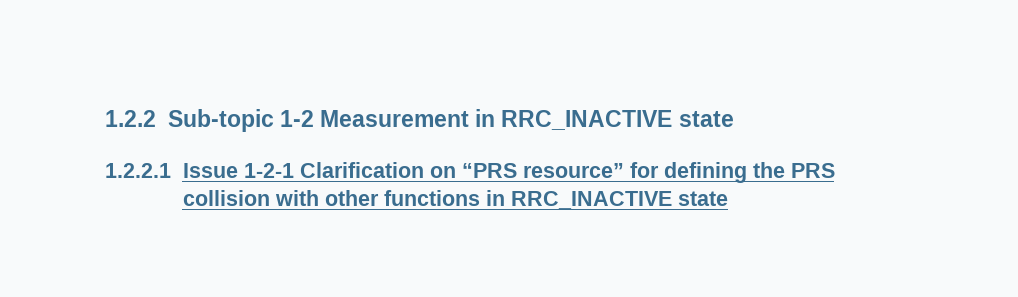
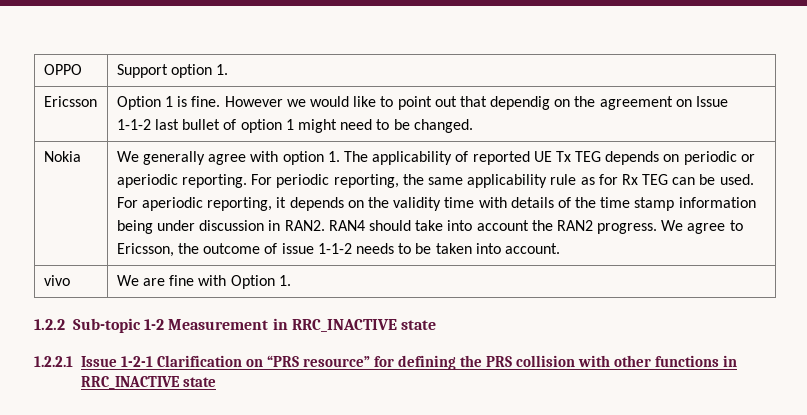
+ OPPO | Support option 1.
+ Ericsson | Option 1 is fine. However we would like to point out that dependig on the agreement on Issue 1-1-2 last bullet of option 1 might need to be changed.
+ Nokia | We generally agree with option 1. The applicability of reported UE Tx TEG depends on periodic or aperiodic reporting. For periodic reporting, the same applicability rule as for Rx TEG can be used. For aperiodic reporting, it depends on the validity time with details of the time stamp information being under discussion in RAN2. RAN4 should take into account the RAN2 progress. We agree to Ericsson, the outcome of issue 1-1-2 needs to be taken into account.
+ vivo | We are fine with Option 1.

